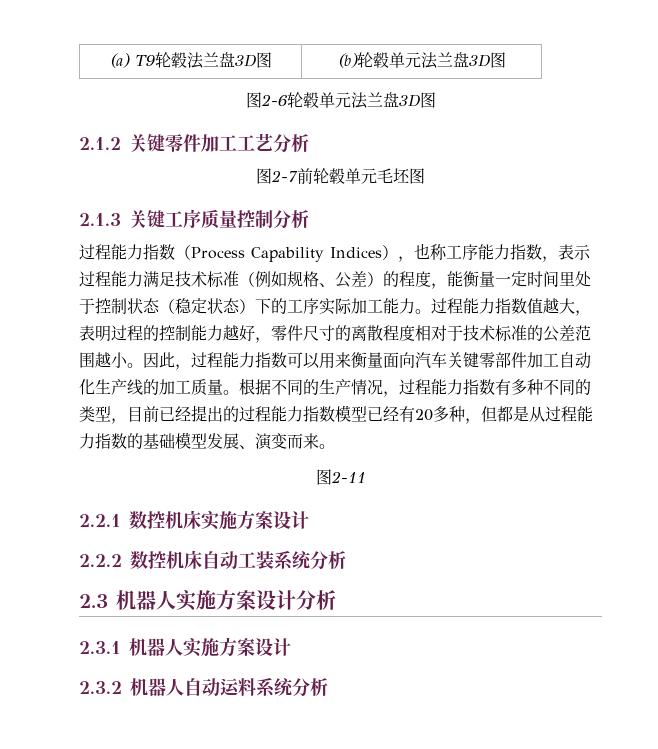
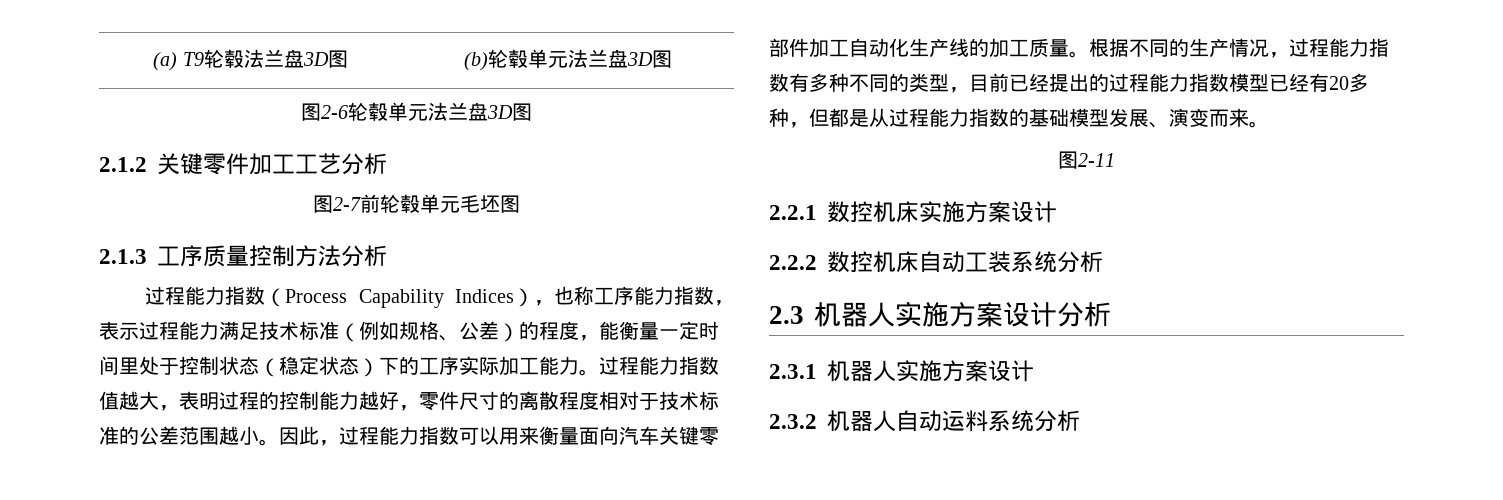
- 2.1.3关键工序质量控制分析
+ 2.1.3工序质量控制方法分析

